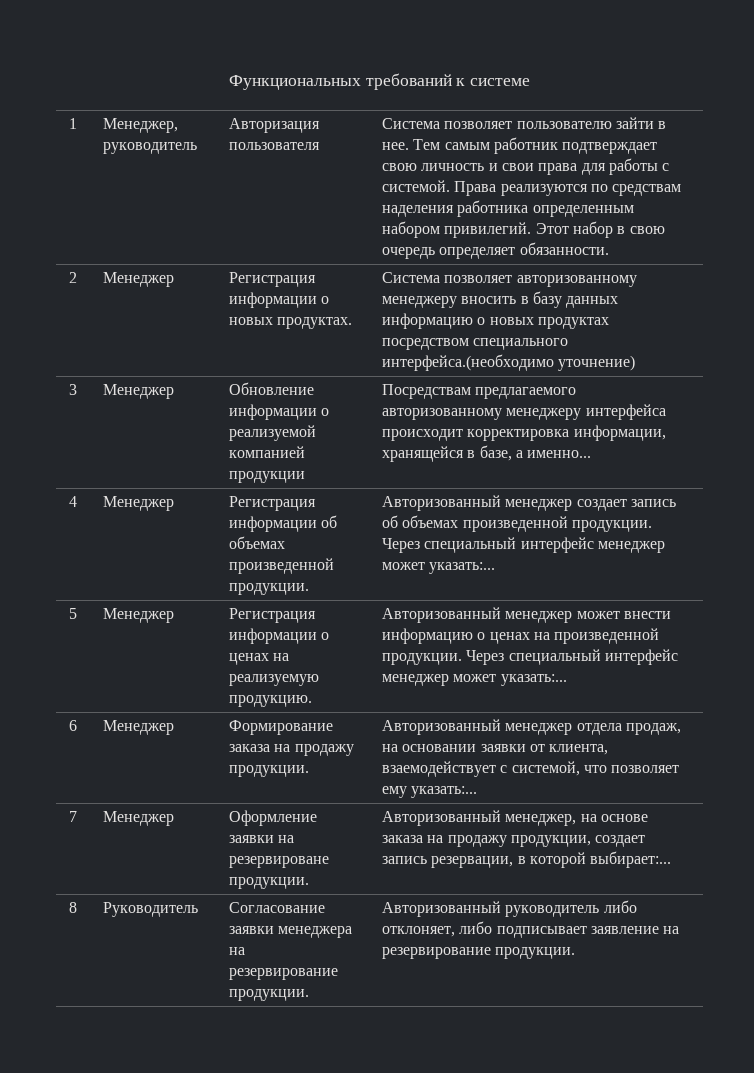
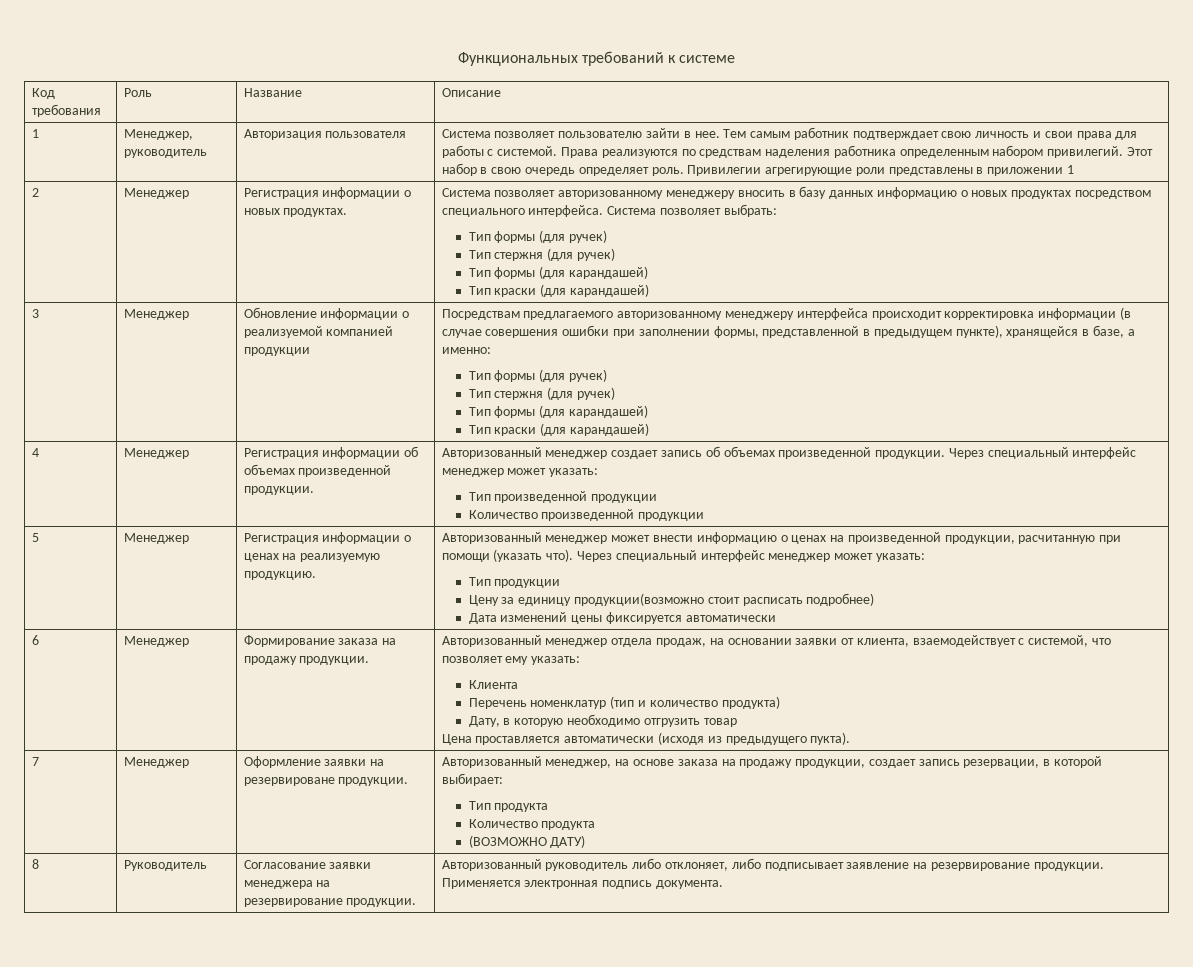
+ Код требования | Роль | Название | Описание
- Этот набор в свою очередь определяет обязанности.
+ Этот набор в свою очередь определяет роль. Привилегии агрегирующие роли представлены в приложении 1
- Система позволяет авторизованному менеджеру вносить в базу данных информацию о новых продуктах посредством специального интерфейса.(необходимо уточнение)
+ Система позволяет авторизованному менеджеру вносить в базу данных информацию о новых продуктах посредством специального интерфейса. Система позволяет выбрать:
+ Тип формы (для ручек)
+ Тип стержня (для ручек)
+ Тип формы (для карандашей)
+ Тип краски (для карандашей)
- Посредствам предлагаемого авторизованному менеджеру интерфейса происходит корректировка информации, хранящейся в базе, а именно...
+ Посредствам предлагаемого авторизованному менеджеру интерфейса происходит корректировка информации (в случае совершения ошибки при заполнении формы, представленной в предыдущем пункте), хранящейся в базе, а именно:
+ Тип формы (для ручек)
+ Тип стержня (для ручек)
+ Тип формы (для карандашей)
+ Тип краски (для карандашей)
- 4 | Менеджер | Регистрация информации об объемах произведенной продукции. | Авторизованный менеджер создает запись об объемах произведенной продукции. Через специальный интерфейс менеджер может указать:...
+ 4 | Менеджер | Регистрация информации об объемах произведенной продукции. | Авторизованный менеджер создает запись об объемах произведенной продукции. Через специальный интерфейс менеджер может указать:
+ Тип произведенной продукции
+ Количество произведенной продукции
- Авторизованный менеджер может внести информацию о ценах на произведенной продукции. Через специальный интерфейс менеджер может указать:...
+ Авторизованный менеджер может внести информацию о ценах на произведенной продукции, расчитанную при помощи (указать что). Через специальный интерфейс менеджер может указать:
+ Тип продукции
+ Цену за единицу продукции(возможно стоит расписать подробнее)
+ Дата изменений цены фиксируется автоматически
- Авторизованный менеджер отдела продаж, на основании заявки от клиента, взаемодействует с системой, что позволяет ему указать:...
+ Авторизованный менеджер отдела продаж, на основании заявки от клиента, взаемодействует с системой, что позволяет ему указать:
+ Клиента
+ Перечень номенклатур (тип и количество продукта)
+ Дату, в которую необходимо отгрузить товар
+ Цена проставляется автоматически (исходя из предыдущего пукта).
- 7 | Менеджер | Оформление заявки на резервироване продукции. | Авторизованный менеджер, на основе заказа на продажу продукции, создает запись резервации, в которой выбирает:...
+ 7 | Менеджер | Оформление заявки на резервироване продукции. | Авторизованный менеджер, на основе заказа на продажу продукции, создает запись резервации, в которой выбирает:
+ Тип продукта
+ Количество продукта
+ (ВОЗМОЖНО ДАТУ)
- 8 | Руководитель | Согласование заявки менеджера на резервирование продукции. | Авторизованный руководитель либо отклоняет, либо подписывает заявление на резервирование продукции.
+ 8 | Руководитель | Согласование заявки менеджера на резервирование продукции. | Авторизованный руководитель либо отклоняет, либо подписывает заявление на резервирование продукции. Применяется электронная подпись документа.

